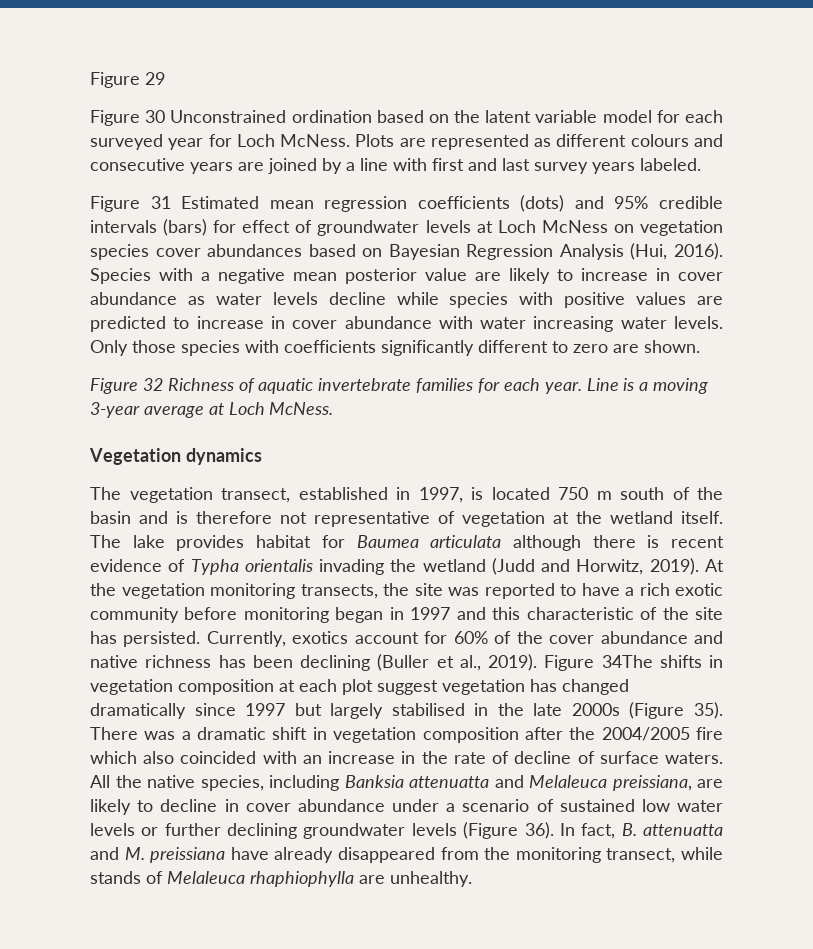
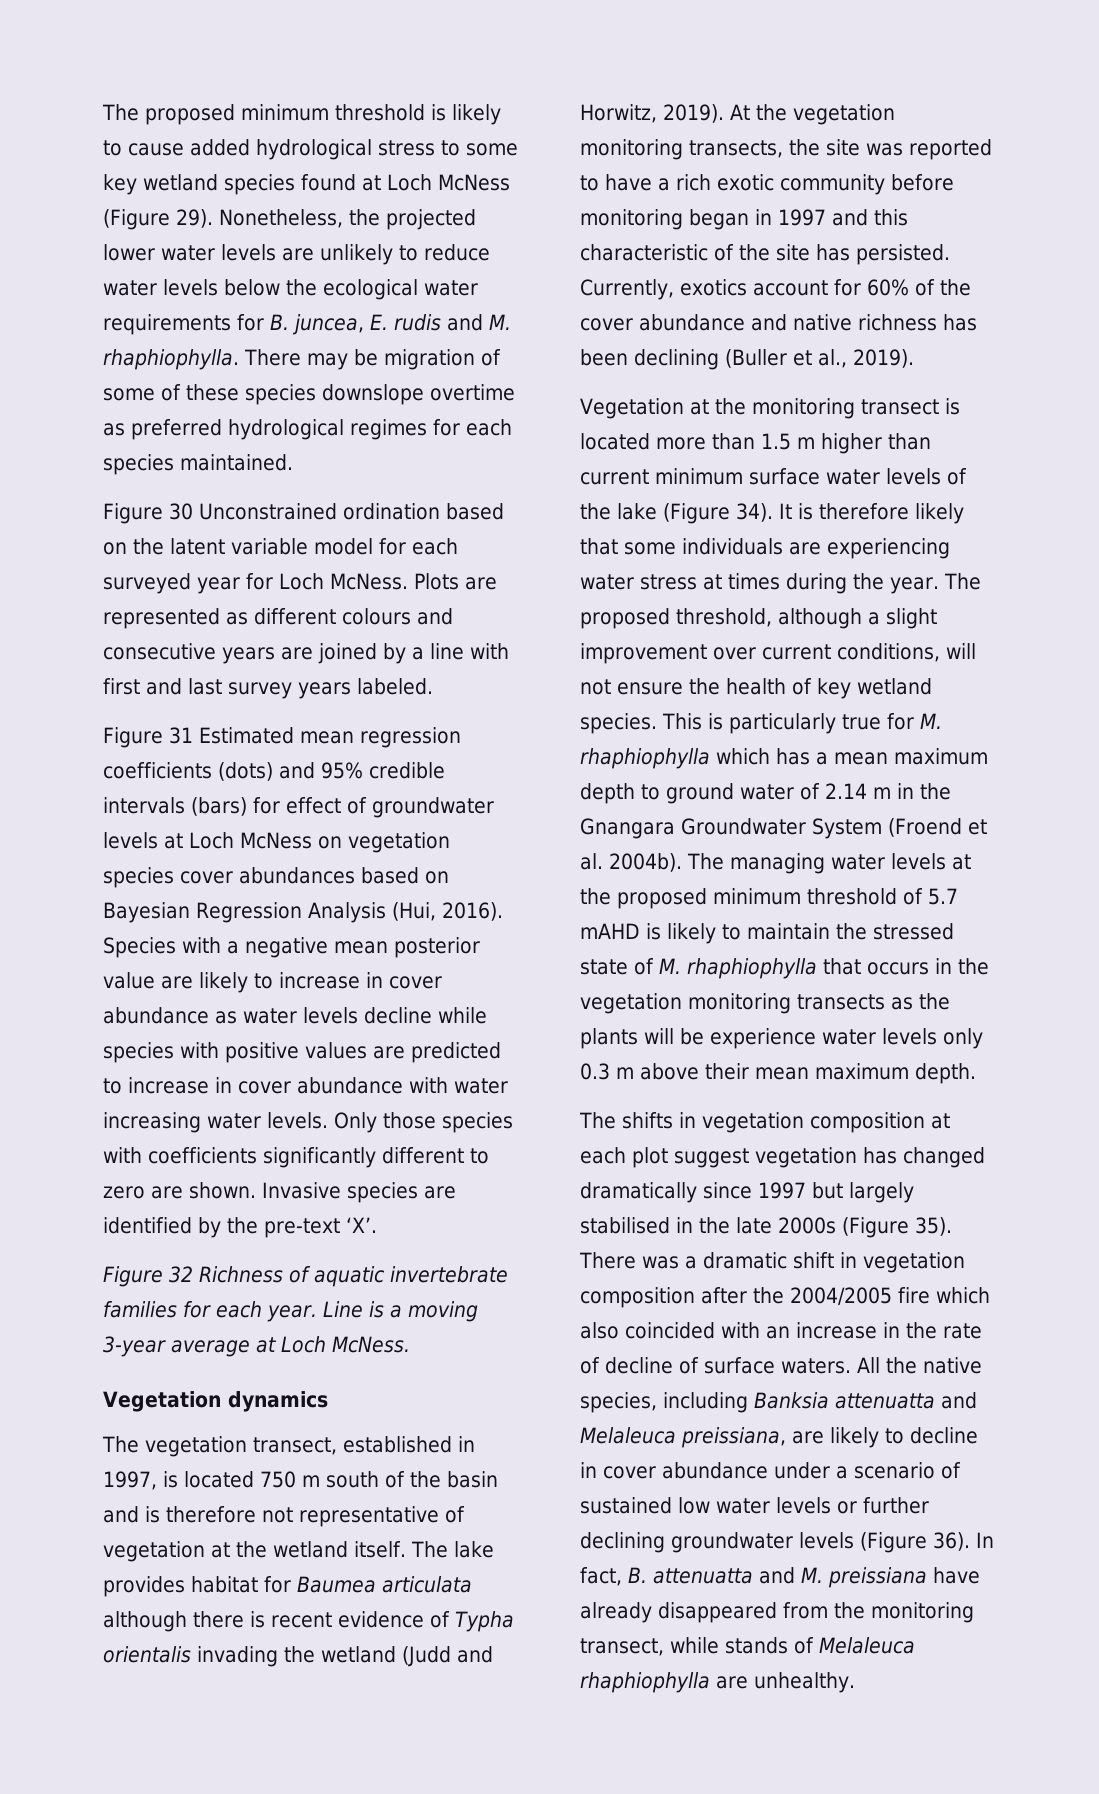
- Figure 29
+ The proposed minimum threshold is likely to cause added hydrological stress to some key wetland species found at Loch McNess (Figure 29). Nonetheless, the projected lower water levels are unlikely to reduce water levels below the ecological water requirements for B. juncea, E. rudis and M. rhaphiophylla. There may be migration of some of these species downslope overtime as preferred hydrological regimes for each species maintained.
+ Invasive species are identified by the pre-text ‘X’.
- Currently, exotics account for 60% of the cover abundance and native richness has been declining (Buller et al., 2019). Figure 34The shifts in vegetation composition at each plot suggest vegetation has changed dramatically since 1997 but largely stabilised in the late 2000s (Figure 35).
+ Currently, exotics account for 60% of the cover abundance and native richness has been declining (Buller et al., 2019).
+ Vegetation at the monitoring transect is located more than 1.5 m higher than current minimum surface water levels of the lake (Figure 34). It is therefore likely that some individuals are experiencing water stress at times during the year. The proposed threshold, although a slight improvement over current conditions, will not ensure the health of key wetland species. This is particularly true for M. rhaphiophylla which has a mean maximum depth to ground water of 2.14 m in the Gnangara Groundwater System (Froend et al. 2004b). The managing water levels at the proposed minimum threshold of 5.7 mAHD is likely to maintain the stressed state of M. rhaphiophylla that occurs in the vegetation monitoring transects as the plants will be experience water levels only 0.3 m above their mean maximum depth.
+ The shifts in vegetation composition at each plot suggest vegetation has changed dramatically since 1997 but largely stabilised in the late 2000s (Figure 35).

